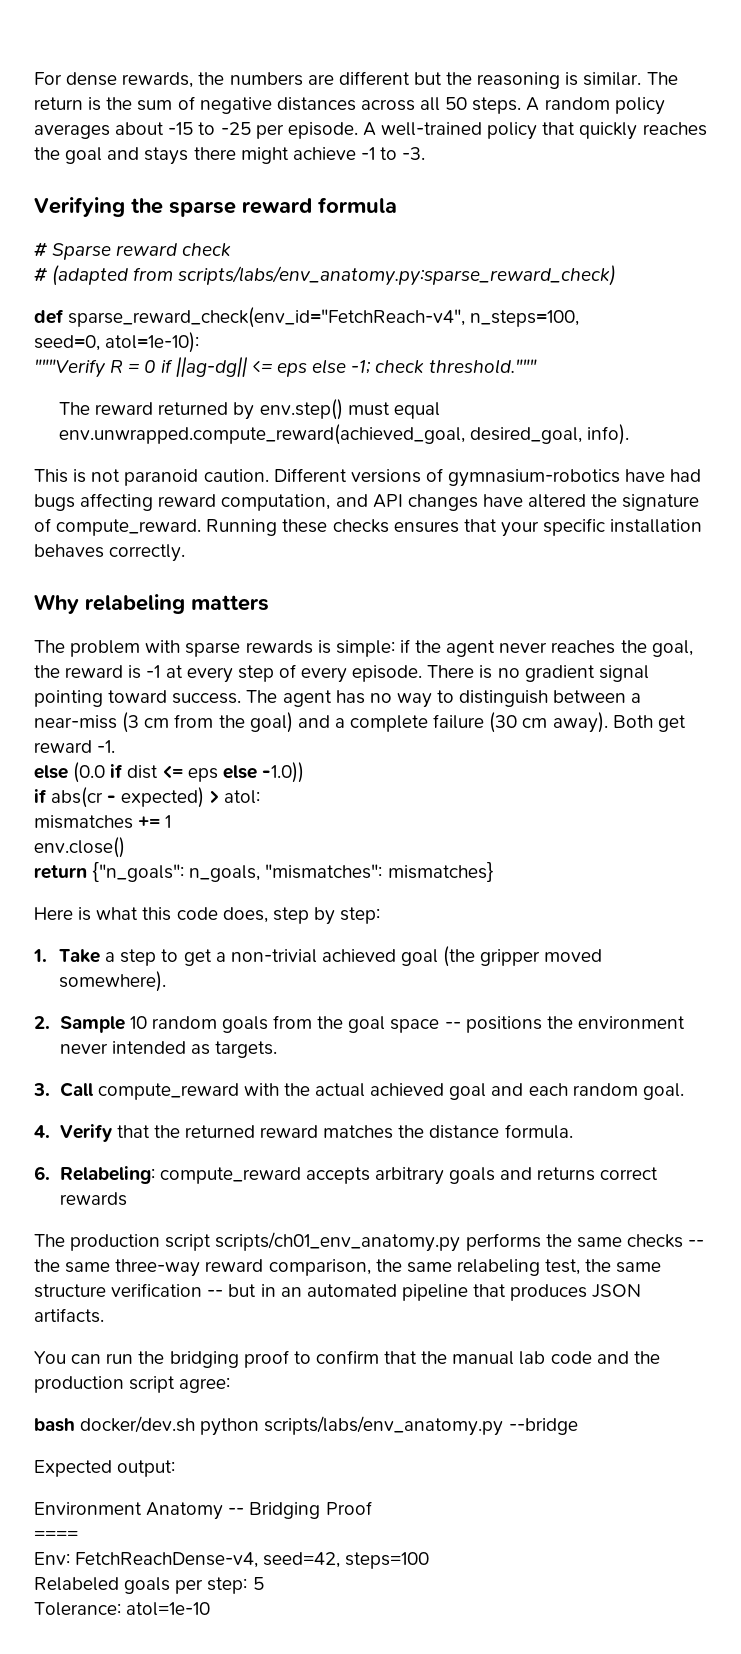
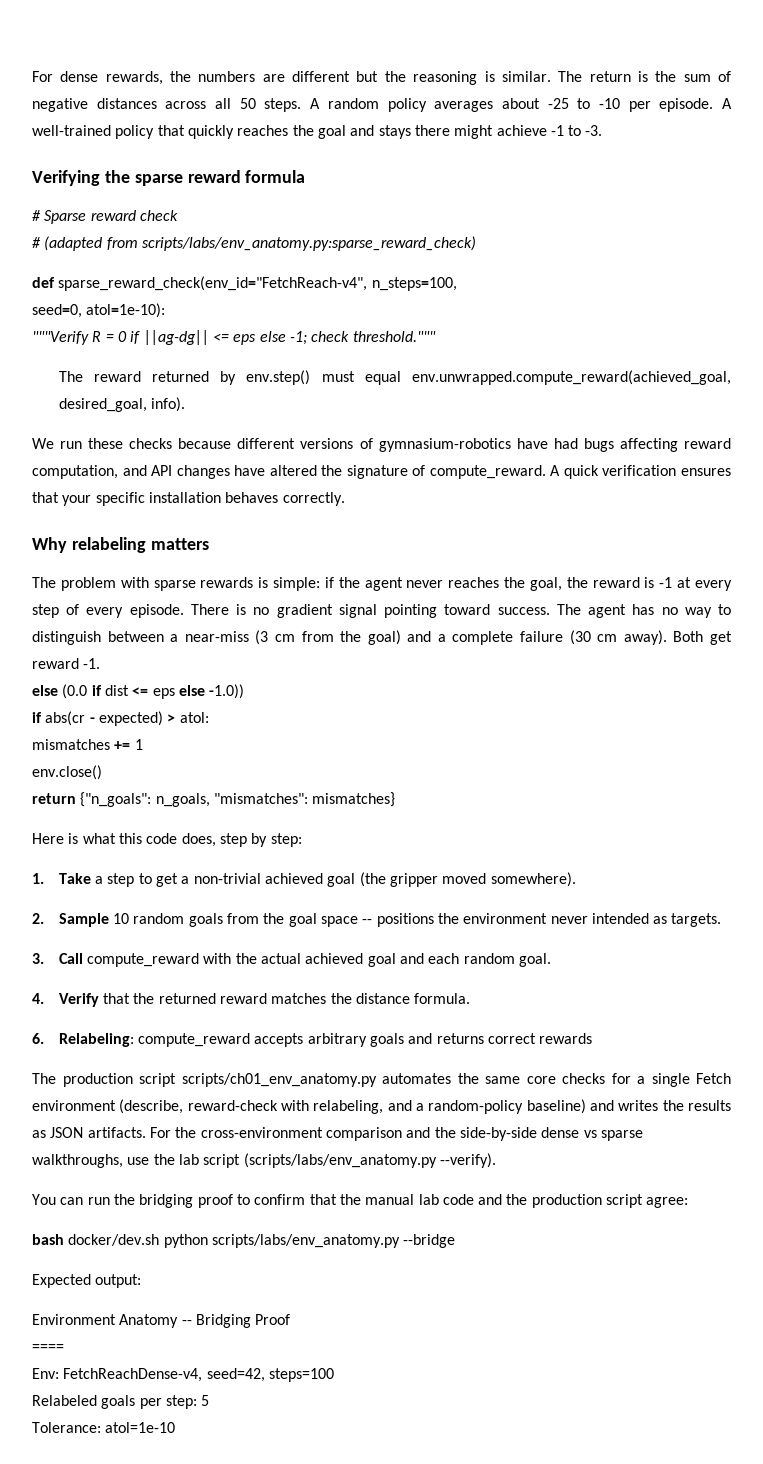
- A random policy averages about -15 to -25 per episode.
+ A random policy averages about -25 to -10 per episode.
- This is not paranoid caution. Different versions of gymnasium-robotics have had bugs affecting reward computation, and API changes have altered the signature of compute_reward.
+ We run these checks because different versions of gymnasium-robotics have had bugs affecting reward computation, and API changes have altered the signature of compute_reward.
- Running these checks ensures that your specific installation behaves correctly.
+ A quick verification ensures that your specific installation behaves correctly.
- The production script scripts/ch01_env_anatomy.py performs the same checks -- the same three-way reward comparison, the same relabeling test, the same structure verification -- but in an automated pipeline that produces JSON artifacts.
+ The production script scripts/ch01_env_anatomy.py automates the same core checks for a single Fetch environment (describe, reward-check with relabeling, and a random-policy baseline) and writes the results as JSON artifacts. For the cross-environment comparison and the side-by-side dense vs sparse walkthroughs, use the lab script (scripts/labs/env_anatomy.py --verify).

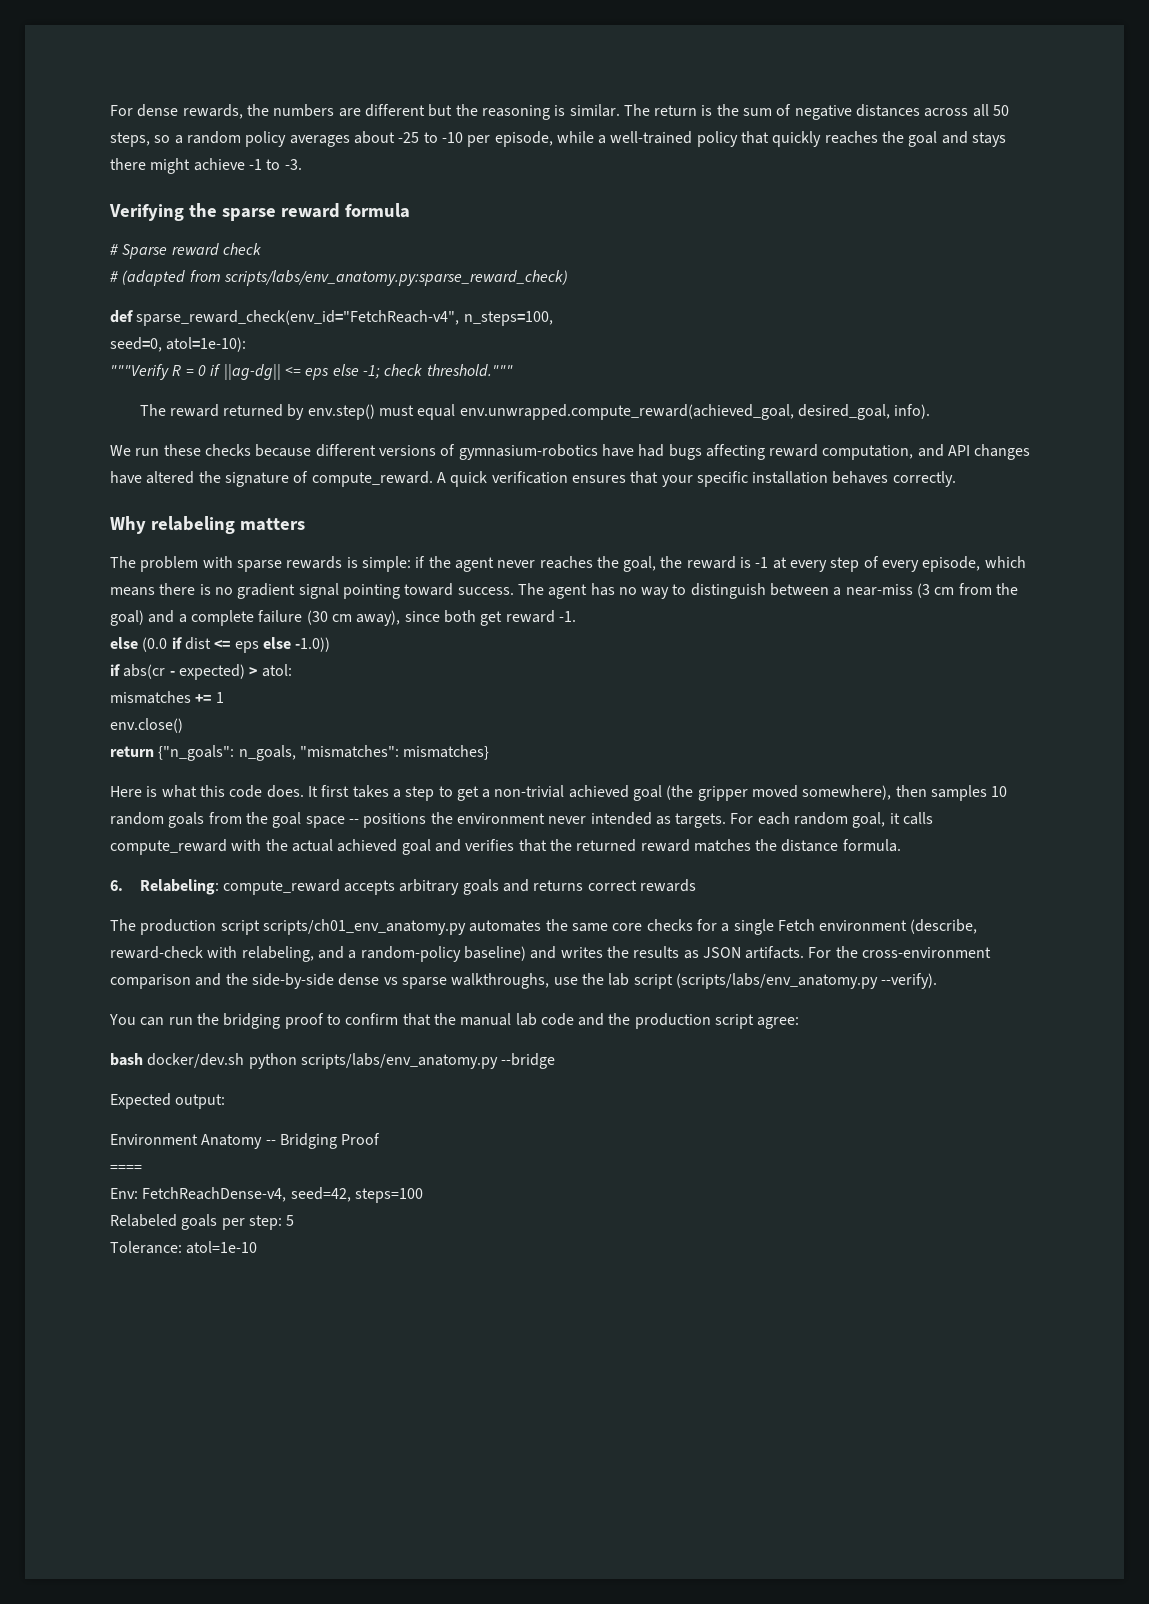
- The return is the sum of negative distances across all 50 steps. A random policy averages about -25 to -10 per episode. A well-trained policy that quickly reaches the goal and stays there might achieve -1 to -3.
+ The return is the sum of negative distances across all 50 steps, so a random policy averages about -25 to -10 per episode, while a well-trained policy that quickly reaches the goal and stays there might achieve -1 to -3.
- The problem with sparse rewards is simple: if the agent never reaches the goal, the reward is -1 at every step of every episode. There is no gradient signal pointing toward success.
+ The problem with sparse rewards is simple: if the agent never reaches the goal, the reward is -1 at every step of every episode, which means there is no gradient signal pointing toward success.
- The agent has no way to distinguish between a near-miss (3 cm from the goal) and a complete failure (30 cm away). Both get reward -1.
+ The agent has no way to distinguish between a near-miss (3 cm from the goal) and a complete failure (30 cm away), since both get reward -1.
- Here is what this code does, step by step:
- 1. Take a step to get a non-trivial achieved goal (the gripper moved somewhere).
- 2. Sample 10 random goals from the goal space -- positions the environment never intended as targets.
- 3. Call compute_reward with the actual achieved goal and each random goal.
- 4. Verify that the returned reward matches the distance formula.
+ Here is what this code does. It first takes a step to get a non-trivial achieved goal (the gripper moved somewhere), then samples 10 random goals from the goal space -- positions the environment never intended as targets. For each random goal, it calls compute_reward with the actual achieved goal and verifies that the returned reward matches the distance formula.

